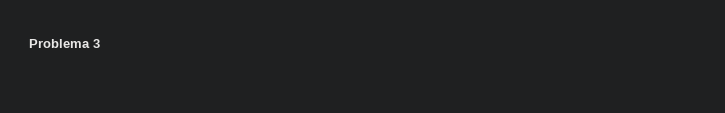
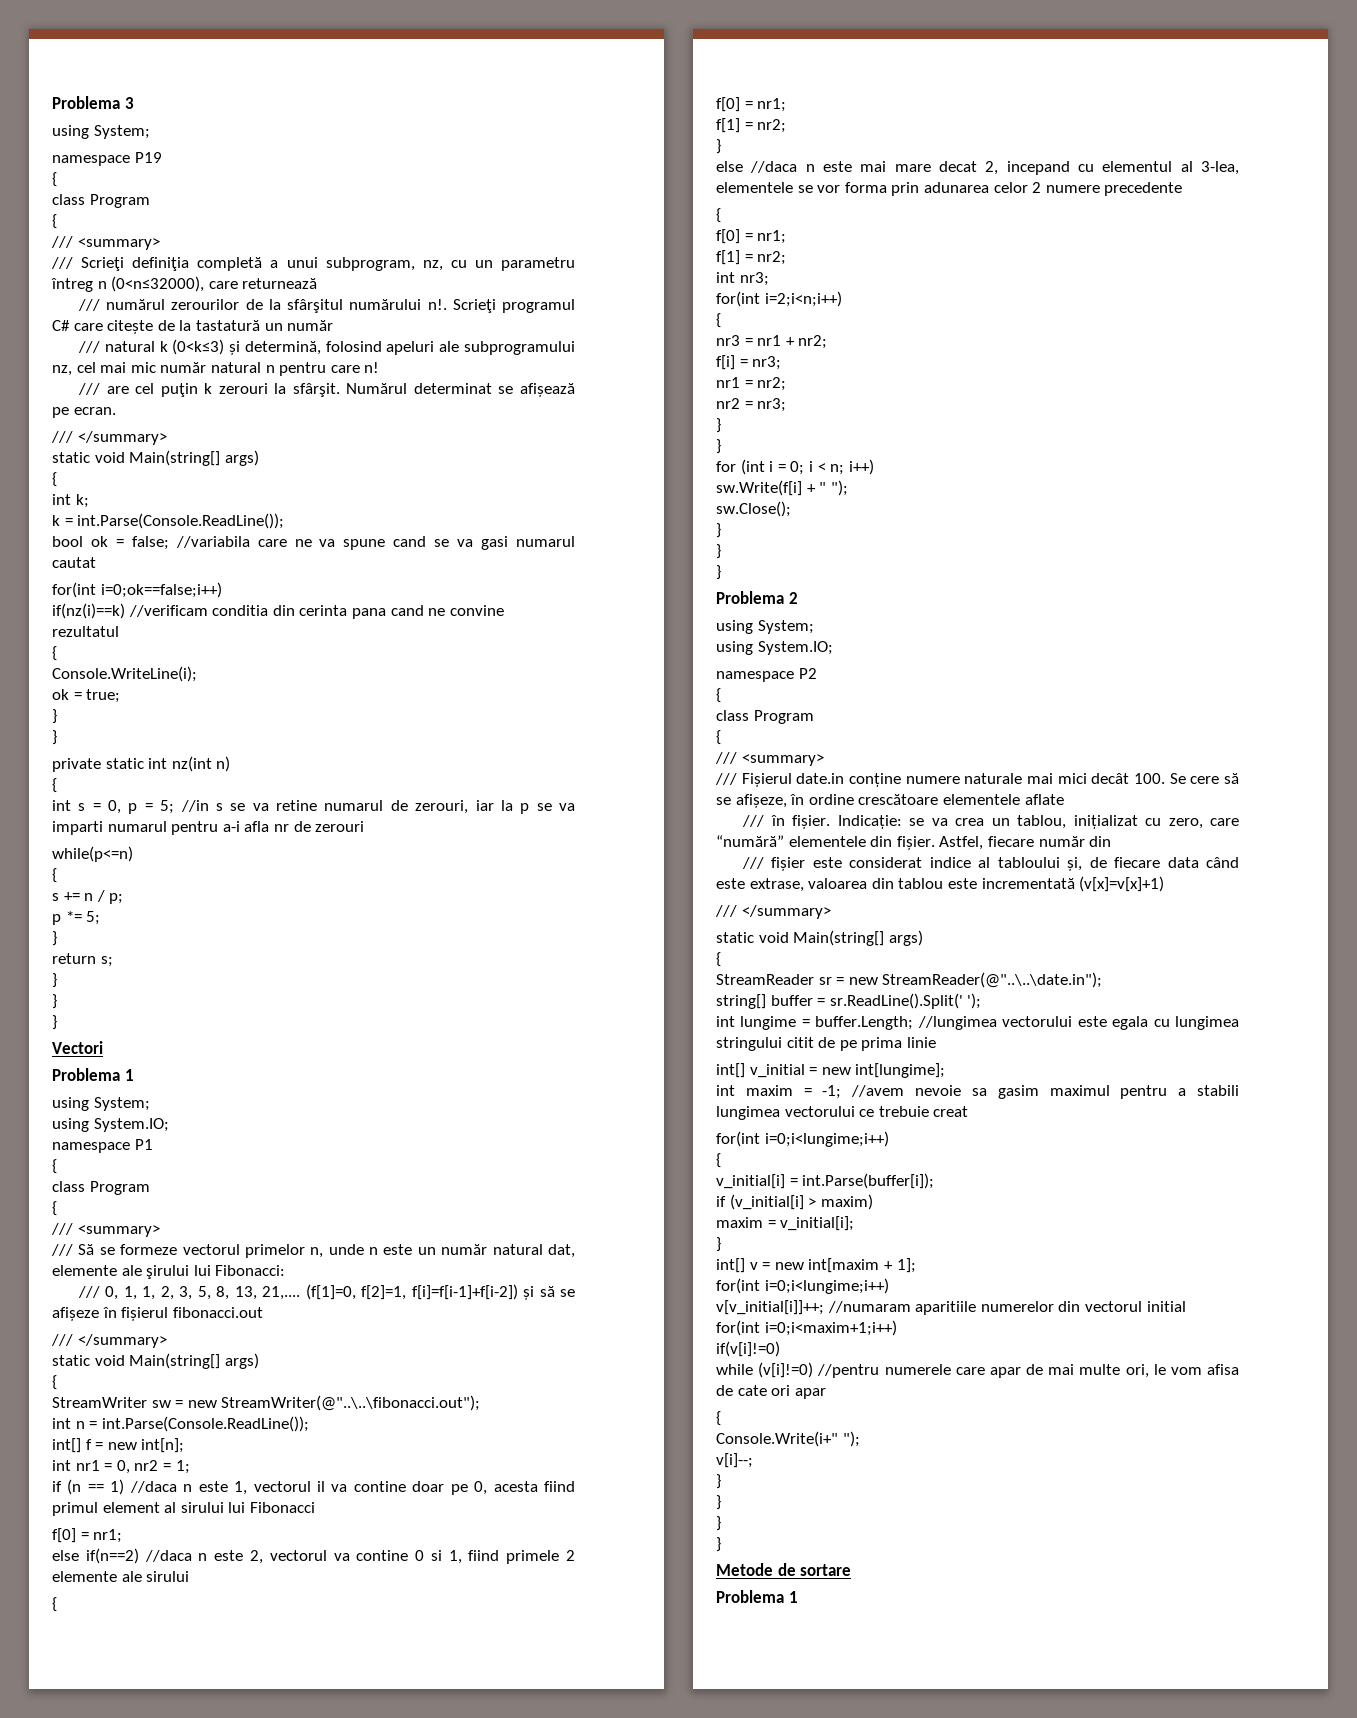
  Problema 3
+ using System;
+ namespace P19
+ {
+ class Program
+ {
+ /// <summary>
+ /// Scrieţi definiţia completă a unui subprogram, nz, cu un parametru întreg n (0<n≤32000), care returnează
+ /// numărul zerourilor de la sfârşitul numărului n!. Scrieţi programul C# care citește de la tastatură un număr
+ /// natural k (0<k≤3) și determină, folosind apeluri ale subprogramului nz, cel mai mic număr natural n pentru care n!
+ /// are cel puţin k zerouri la sfârşit. Numărul determinat se afișează pe ecran.
+ /// </summary>
+ static void Main(string[] args)
+ {
+ int k;
+ k = int.Parse(Console.ReadLine());
+ bool ok = false; //variabila care ne va spune cand se va gasi numarul cautat
+ for(int i=0;ok==false;i++)
+ if(nz(i)==k) //verificam conditia din cerinta pana cand ne convine rezultatul
+ {
+ Console.WriteLine(i);
+ ok = true;
+ }
+ }
+ private static int nz(int n)
+ {
+ int s = 0, p = 5; //in s se va retine numarul de zerouri, iar la p se va imparti numarul pentru a-i afla nr de zerouri
+ while(p<=n)
+ {
+ s += n / p;
+ p *= 5;
+ }
+ return s;
+ }
+ }
+ }
+ Vectori
+ Problema 1
+ using System;
+ using System.IO;
+ namespace P1
+ {
+ class Program
+ {
+ /// <summary>
+ /// Să se formeze vectorul primelor n, unde n este un număr natural dat, elemente ale şirului lui Fibonacci:
+ /// 0, 1, 1, 2, 3, 5, 8, 13, 21,.... (f[1]=0, f[2]=1, f[i]=f[i-1]+f[i-2]) și să se afișeze în fișierul fibonacci.out
+ /// </summary>
+ static void Main(string[] args)
+ {
+ StreamWriter sw = new StreamWriter(@"..\..\fibonacci.out");
+ int n = int.Parse(Console.ReadLine());
+ int[] f = new int[n];
+ int nr1 = 0, nr2 = 1;
+ if (n == 1) //daca n este 1, vectorul il va contine doar pe 0, acesta fiind primul element al sirului lui Fibonacci
+ f[0] = nr1;
+ else if(n==2) //daca n este 2, vectorul va contine 0 si 1, fiind primele 2 elemente ale sirului
+ {
+ f[0] = nr1;
+ f[1] = nr2;
+ }
+ else //daca n este mai mare decat 2, incepand cu elementul al 3-lea, elementele se vor forma prin adunarea celor 2 numere precedente
+ {
+ f[0] = nr1;
+ f[1] = nr2;
+ int nr3;
+ for(int i=2;i<n;i++)
+ {
+ nr3 = nr1 + nr2;
+ f[i] = nr3;
+ nr1 = nr2;
+ nr2 = nr3;
+ }
+ }
+ for (int i = 0; i < n; i++)
+ sw.Write(f[i] + " ");
+ sw.Close();
+ }
+ }
+ }
+ Problema 2
+ using System;
+ using System.IO;
+ namespace P2
+ {
+ class Program
+ {
+ /// <summary>
+ /// Fișierul date.in conține numere naturale mai mici decât 100. Se cere să se afișeze, în ordine crescătoare elementele aflate
+ /// în fișier. Indicație: se va crea un tablou, inițializat cu zero, care “numără” elementele din fișier. Astfel, fiecare număr din
+ /// fișier este considerat indice al tabloului și, de fiecare data când este extrase, valoarea din tablou este incrementată (v[x]=v[x]+1)
+ /// </summary>
+ static void Main(string[] args)
+ {
+ StreamReader sr = new StreamReader(@"..\..\date.in");
+ string[] buffer = sr.ReadLine().Split(' ');
+ int lungime = buffer.Length; //lungimea vectorului este egala cu lungimea stringului citit de pe prima linie
+ int[] v_initial = new int[lungime];
+ int maxim = -1; //avem nevoie sa gasim maximul pentru a stabili lungimea vectorului ce trebuie creat
+ for(int i=0;i<lungime;i++)
+ {
+ v_initial[i] = int.Parse(buffer[i]);
+ if (v_initial[i] > maxim)
+ maxim = v_initial[i];
+ }
+ int[] v = new int[maxim + 1];
+ for(int i=0;i<lungime;i++)
+ v[v_initial[i]]++; //numaram aparitiile numerelor din vectorul initial
+ for(int i=0;i<maxim+1;i++)
+ if(v[i]!=0)
+ while (v[i]!=0) //pentru numerele care apar de mai multe ori, le vom afisa de cate ori apar
+ {
+ Console.Write(i+" ");
+ v[i]--;
+ }
+ }
+ }
+ }
+ Metode de sortare
+ Problema 1

